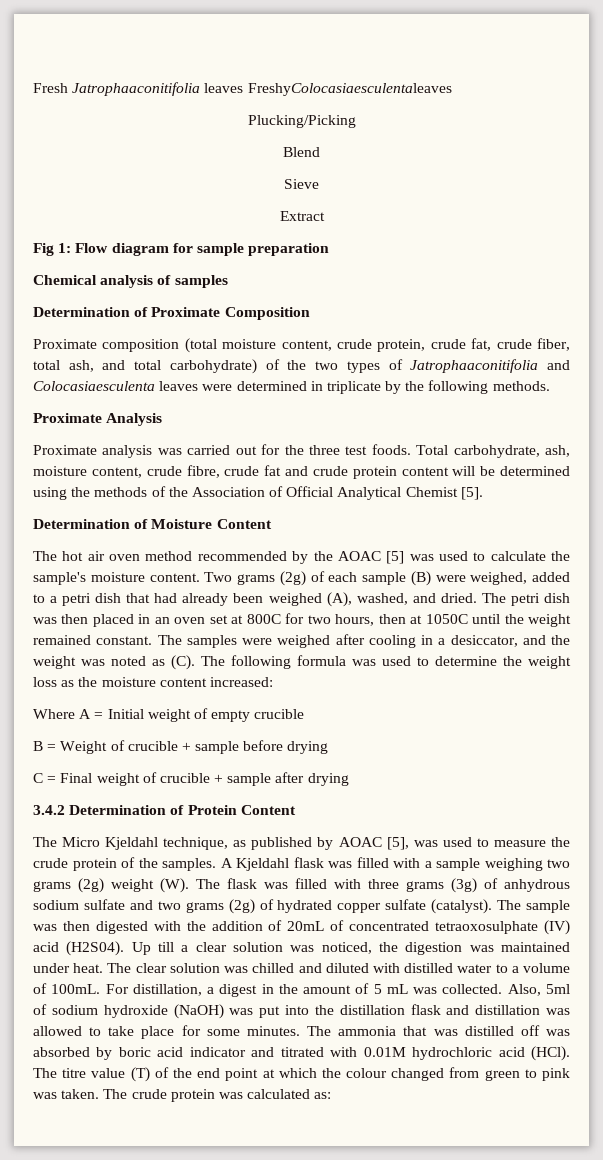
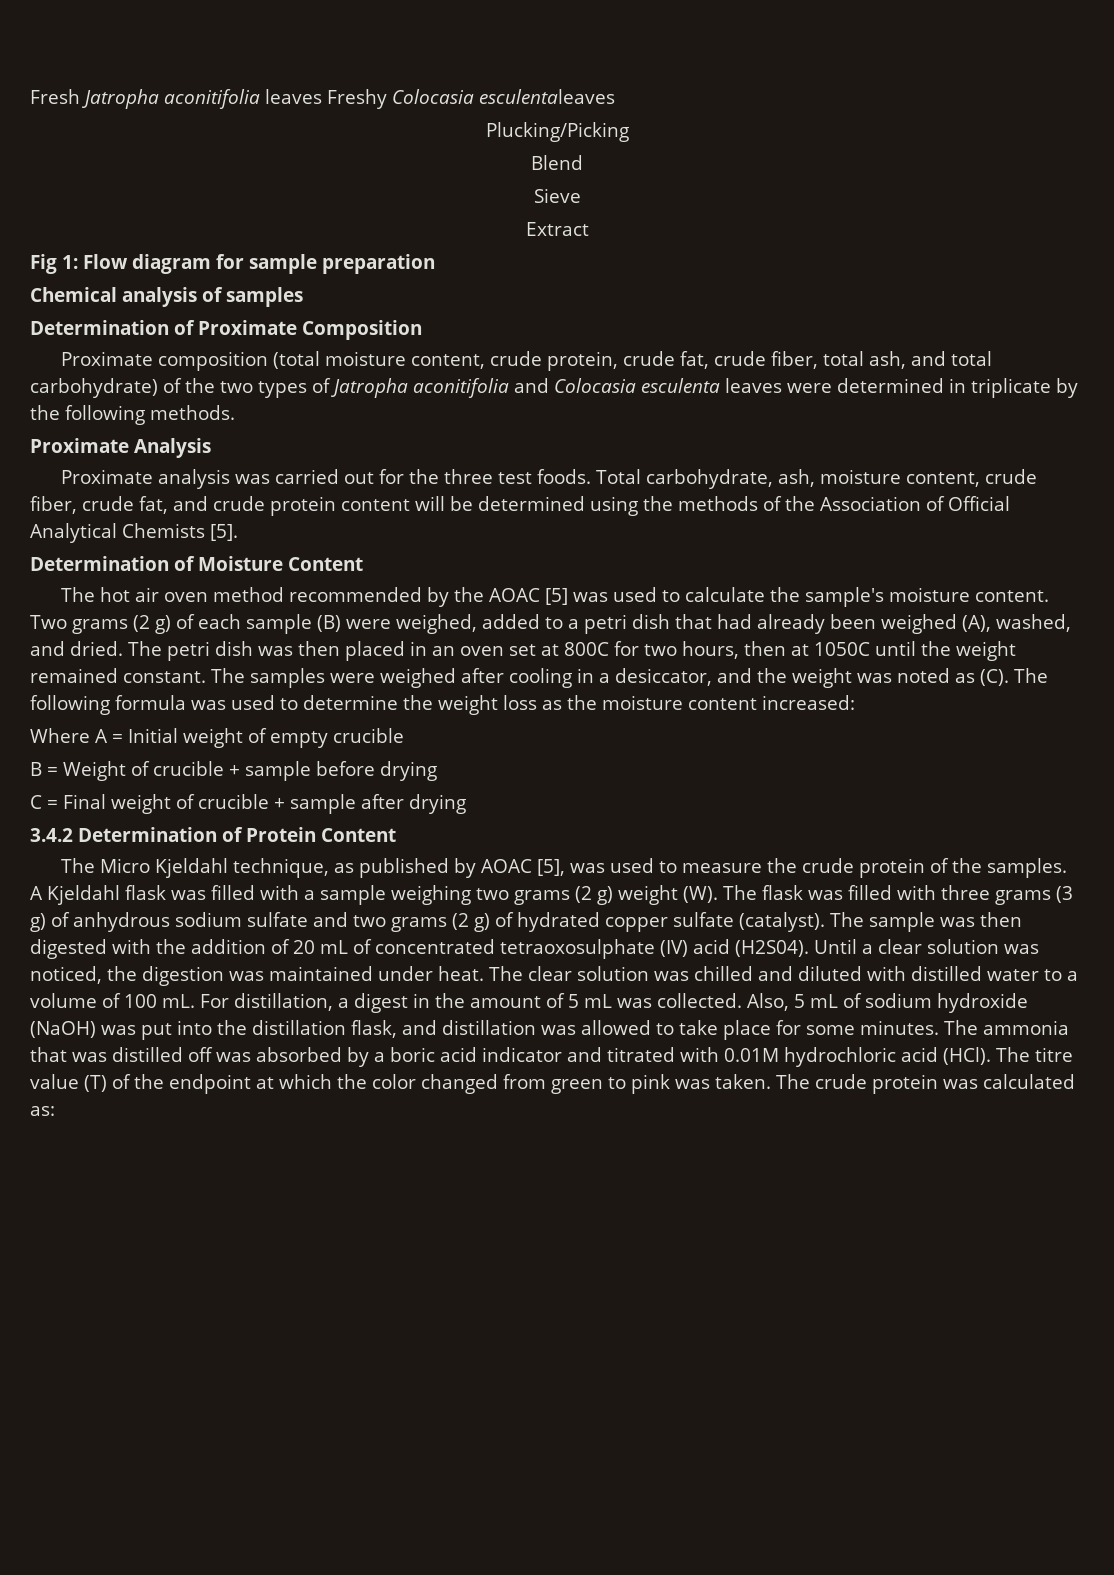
- Fresh Jatrophaaconitifolia leaves FreshyColocasiaesculentaleaves
+ Fresh Jatropha aconitifolia leaves Freshy Colocasia esculentaleaves
- Proximate composition (total moisture content, crude protein, crude fat, crude fiber, total ash, and total carbohydrate) of the two types of Jatrophaaconitifolia and Colocasiaesculenta leaves were determined in triplicate by the following methods.
+ Proximate composition (total moisture content, crude protein, crude fat, crude fiber, total ash, and total carbohydrate) of the two types of Jatropha aconitifolia and Colocasia esculenta leaves were determined in triplicate by the following methods.
- Total carbohydrate, ash, moisture content, crude fibre, crude fat and crude protein content will be determined using the methods of the Association of Official Analytical Chemist [5].
+ Total carbohydrate, ash, moisture content, crude fiber, crude fat, and crude protein content will be determined using the methods of the Association of Official Analytical Chemists [5].
- Two grams (2g) of each sample (B) were weighed, added to a petri dish that had already been weighed (A), washed, and dried.
+ Two grams (2 g) of each sample (B) were weighed, added to a petri dish that had already been weighed (A), washed, and dried.
- A Kjeldahl flask was filled with a sample weighing two grams (2g) weight (W). The flask was filled with three grams (3g) of anhydrous sodium sulfate and two grams (2g) of hydrated copper sulfate (catalyst).
+ A Kjeldahl flask was filled with a sample weighing two grams (2 g) weight (W). The flask was filled with three grams (3 g) of anhydrous sodium sulfate and two grams (2 g) of hydrated copper sulfate (catalyst).
- The sample was then digested with the addition of 20mL of concentrated tetraoxosulphate (IV) acid (H2S04).
+ The sample was then digested with the addition of 20 mL of concentrated tetraoxosulphate (IV) acid (H2S04).
- Up till a clear solution was noticed, the digestion was maintained under heat.
+ Until a clear solution was noticed, the digestion was maintained under heat.
- The clear solution was chilled and diluted with distilled water to a volume of 100mL.
+ The clear solution was chilled and diluted with distilled water to a volume of 100 mL.
- Also, 5ml of sodium hydroxide (NaOH) was put into the distillation flask and distillation was allowed to take place for some minutes.
+ Also, 5 mL of sodium hydroxide (NaOH) was put into the distillation flask, and distillation was allowed to take place for some minutes.
- The ammonia that was distilled off was absorbed by boric acid indicator and titrated with 0.01M hydrochloric acid (HCl).
+ The ammonia that was distilled off was absorbed by a boric acid indicator and titrated with 0.01M hydrochloric acid (HCl).
- The titre value (T) of the end point at which the colour changed from green to pink was taken.
+ The titre value (T) of the endpoint at which the color changed from green to pink was taken.

